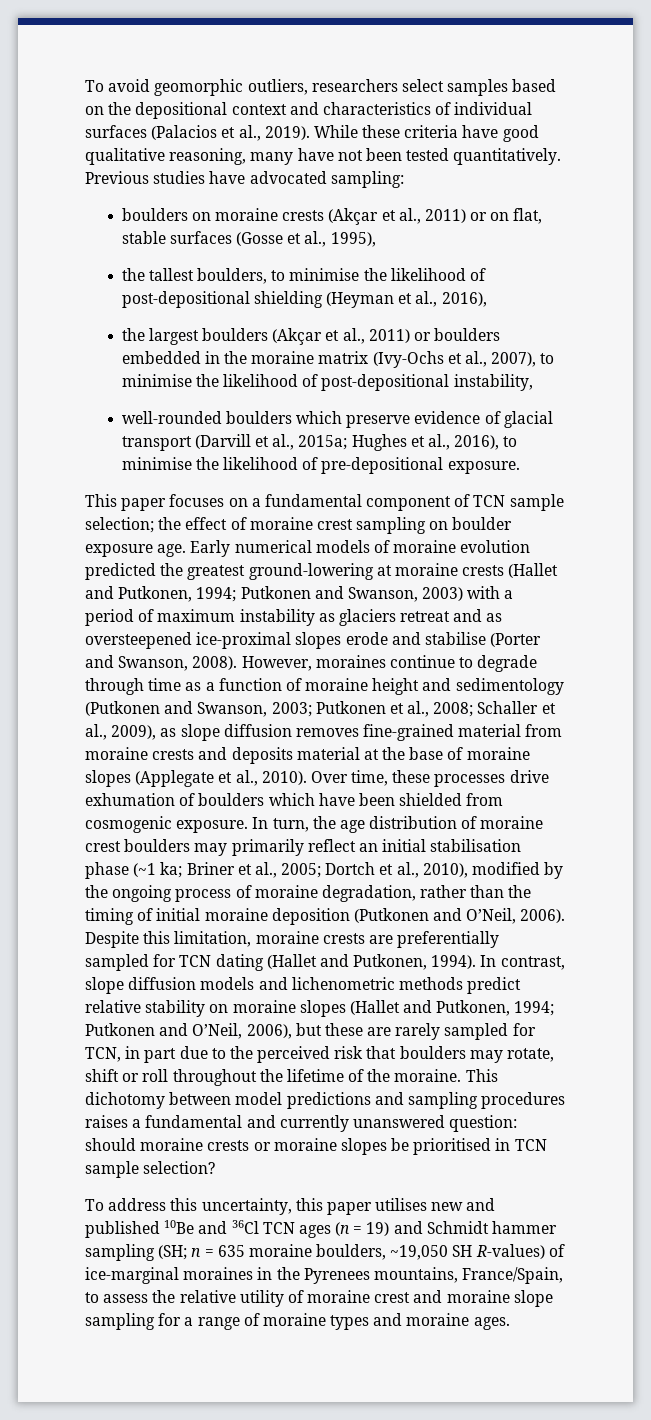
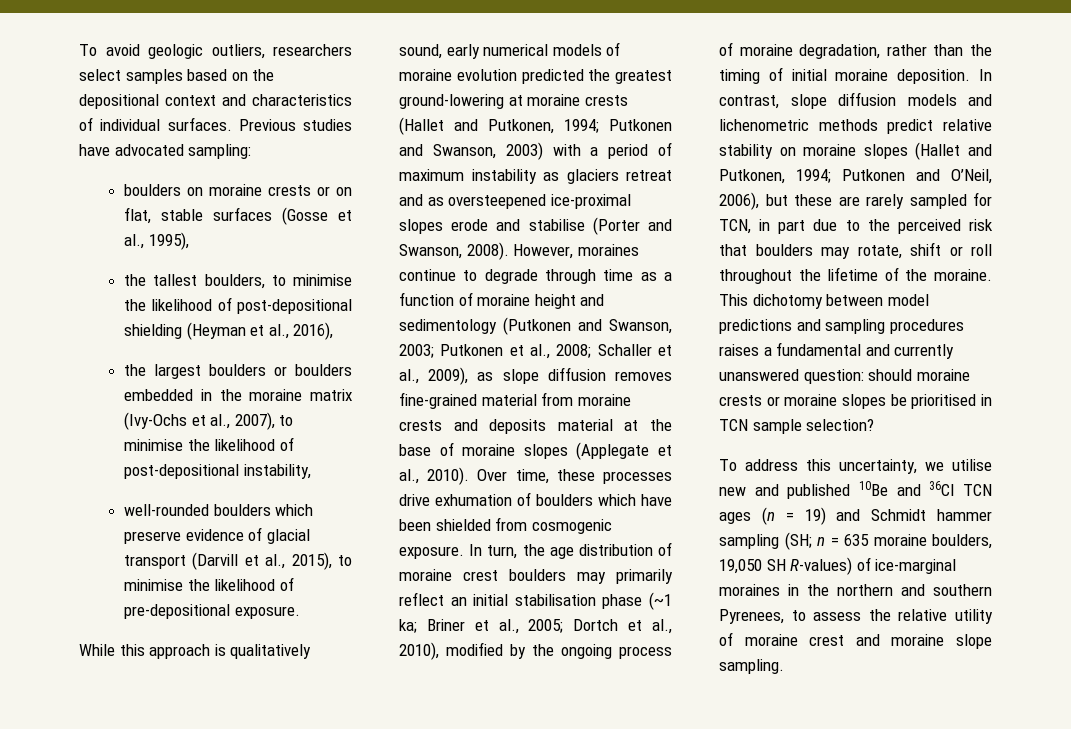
- To avoid geomorphic outliers, researchers select samples based on the depositional context and characteristics of individual surfaces (Palacios et al., 2019). While these criteria have good qualitative reasoning, many have not been tested quantitatively.
+ To avoid geologic outliers, researchers select samples based on the depositional context and characteristics of individual surfaces.
- boulders on moraine crests (Akçar et al., 2011) or on flat, stable surfaces (Gosse et al., 1995),
+ boulders on moraine crests or on flat, stable surfaces (Gosse et al., 1995),
- the largest boulders (Akçar et al., 2011) or boulders embedded in the moraine matrix (Ivy-Ochs et al., 2007), to minimise the likelihood of post-depositional instability,
+ the largest boulders or boulders embedded in the moraine matrix (Ivy-Ochs et al., 2007), to minimise the likelihood of post-depositional instability,
- well-rounded boulders which preserve evidence of glacial transport (Darvill et al., 2015a; Hughes et al., 2016), to minimise the likelihood of pre-depositional exposure.
+ well-rounded boulders which preserve evidence of glacial transport (Darvill et al., 2015), to minimise the likelihood of pre-depositional exposure.
- This paper focuses on a fundamental component of TCN sample selection; the effect of moraine crest sampling on boulder exposure age. Early numerical models of moraine evolution predicted the greatest ground-lowering at moraine crests (Hallet and Putkonen, 1994; Putkonen and Swanson, 2003) with a period of maximum instability as glaciers retreat and as oversteepened ice-proximal slopes erode and stabilise (Porter and Swanson, 2008).
+ While this approach is qualitatively sound, early numerical models of moraine evolution predicted the greatest ground-lowering at moraine crests (Hallet and Putkonen, 1994; Putkonen and Swanson, 2003) with a period of maximum instability as glaciers retreat and as oversteepened ice-proximal slopes erode and stabilise (Porter and Swanson, 2008).
- In turn, the age distribution of moraine crest boulders may primarily reflect an initial stabilisation phase (~1 ka; Briner et al., 2005; Dortch et al., 2010), modified by the ongoing process of moraine degradation, rather than the timing of initial moraine deposition (Putkonen and O’Neil, 2006). Despite this limitation, moraine crests are preferentially sampled for TCN dating (Hallet and Putkonen, 1994).
+ In turn, the age distribution of moraine crest boulders may primarily reflect an initial stabilisation phase (~1 ka; Briner et al., 2005; Dortch et al., 2010), modified by the ongoing process of moraine degradation, rather than the timing of initial moraine deposition.
- To address this uncertainty, this paper utilises new and published 10Be and 36Cl TCN ages (n = 19) and Schmidt hammer sampling (SH; n = 635 moraine boulders, ~19,050 SH R-values) of ice-marginal moraines in the Pyrenees mountains, France/Spain, to assess the relative utility of moraine crest and moraine slope sampling for a range of moraine types and moraine ages.
+ To address this uncertainty, we utilise new and published 10Be and 36Cl TCN ages (n = 19) and Schmidt hammer sampling (SH; n = 635 moraine boulders, 19,050 SH R-values) of ice-marginal moraines in the northern and southern Pyrenees, to assess the relative utility of moraine crest and moraine slope sampling.

